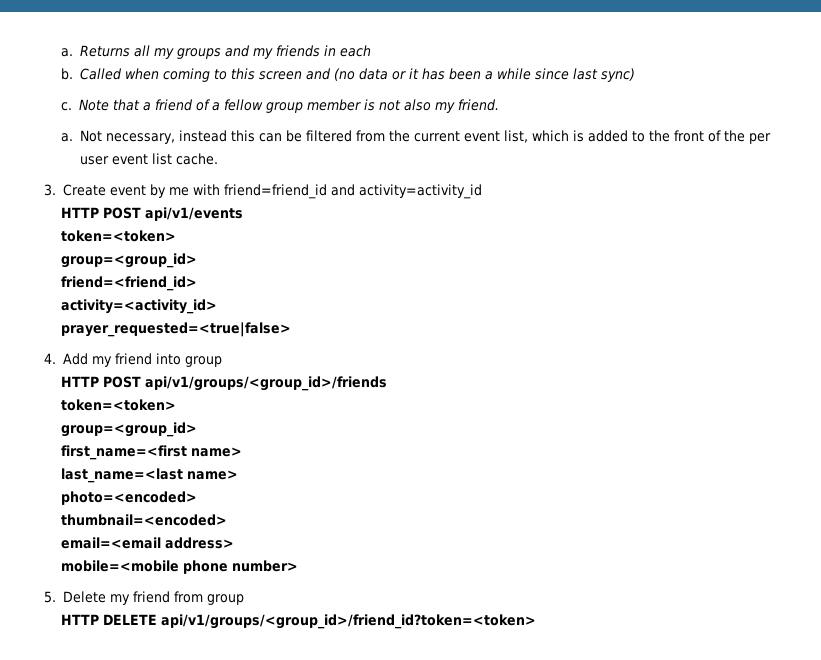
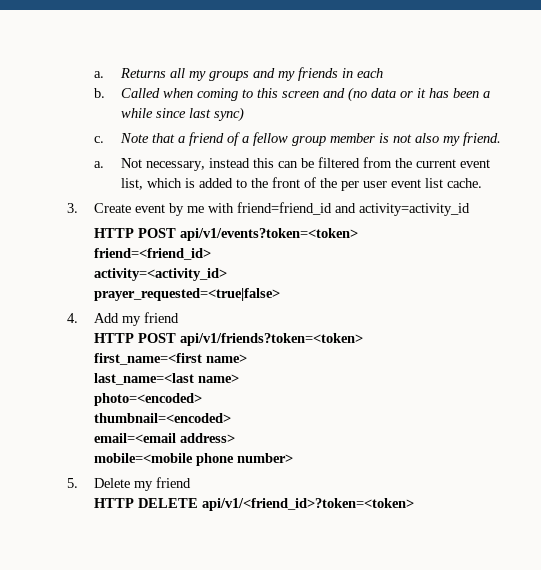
- HTTP POST api/v1/events
- token=<token>
- group=<group_id>
+ HTTP POST api/v1/events?token=<token>
- 4. Add my friend into group
- HTTP POST api/v1/groups/<group_id>/friends
- token=<token>
- group=<group_id>
+ 4. Add my friend
+ HTTP POST api/v1/friends?token=<token>
- 5. Delete my friend from group
+ 5. Delete my friend
- HTTP DELETE api/v1/groups/<group_id>/friend_id?token=<token>
+ HTTP DELETE api/v1/<friend_id>?token=<token>

